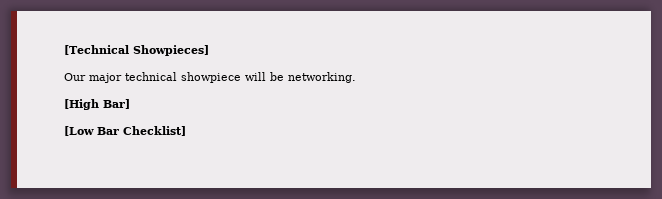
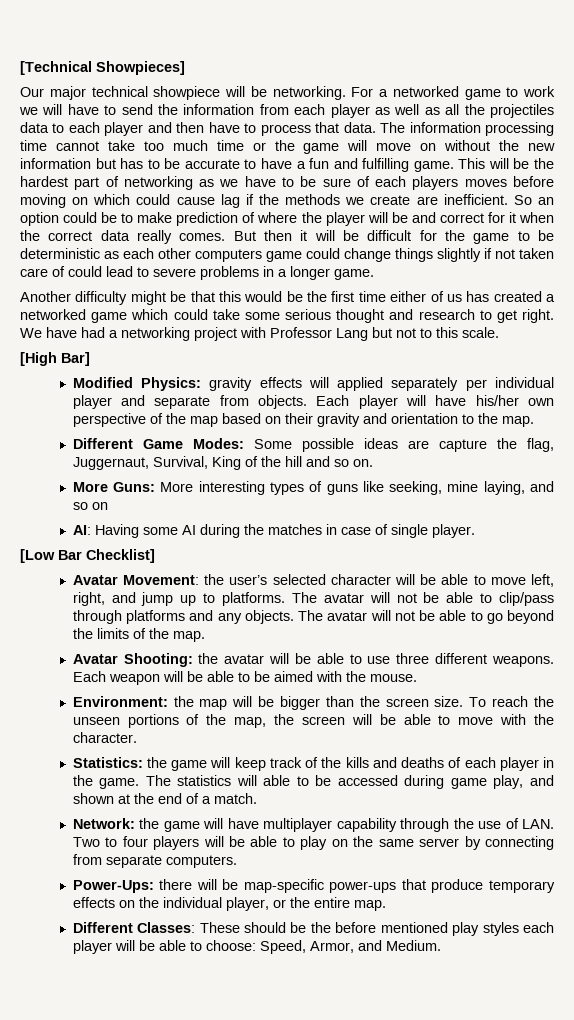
- Our major technical showpiece will be networking.
+ Our major technical showpiece will be networking. For a networked game to work we will have to send the information from each player as well as all the projectiles data to each player and then have to process that data. The information processing time cannot take too much time or the game will move on without the new information but has to be accurate to have a fun and fulfilling game. This will be the hardest part of networking as we have to be sure of each players moves before moving on which could cause lag if the methods we create are inefficient. So an option could be to make prediction of where the player will be and correct for it when the correct data really comes. But then it will be difficult for the game to be deterministic as each other computers game could change things slightly if not taken care of could lead to severe problems in a longer game.
+ Another difficulty might be that this would be the first time either of us has created a networked game which could take some serious thought and research to get right. We have had a networking project with Professor Lang but not to this scale.
  [High Bar]
+ Modified Physics: gravity effects will applied separately per individual player and separate from objects. Each player will have his/her own perspective of the map based on their gravity and orientation to the map.
+ Different Game Modes: Some possible ideas are capture the flag, Juggernaut, Survival, King of the hill and so on.
+ More Guns: More interesting types of guns like seeking, mine laying, and so on
+ AI: Having some AI during the matches in case of single player.
  [Low Bar Checklist]
+ Avatar Movement: the user’s selected character will be able to move left, right, and jump up to platforms. The avatar will not be able to clip/pass through platforms and any objects. The avatar will not be able to go beyond the limits of the map.
+ Avatar Shooting: the avatar will be able to use three different weapons. Each weapon will be able to be aimed with the mouse.
+ Environment: the map will be bigger than the screen size. To reach the unseen portions of the map, the screen will be able to move with the character.
+ Statistics: the game will keep track of the kills and deaths of each player in the game. The statistics will able to be accessed during game play, and shown at the end of a match.
+ Network: the game will have multiplayer capability through the use of LAN. Two to four players will be able to play on the same server by connecting from separate computers.
+ Power-Ups: there will be map-specific power-ups that produce temporary effects on the individual player, or the entire map.
+ Different Classes: These should be the before mentioned play styles each player will be able to choose: Speed, Armor, and Medium.

